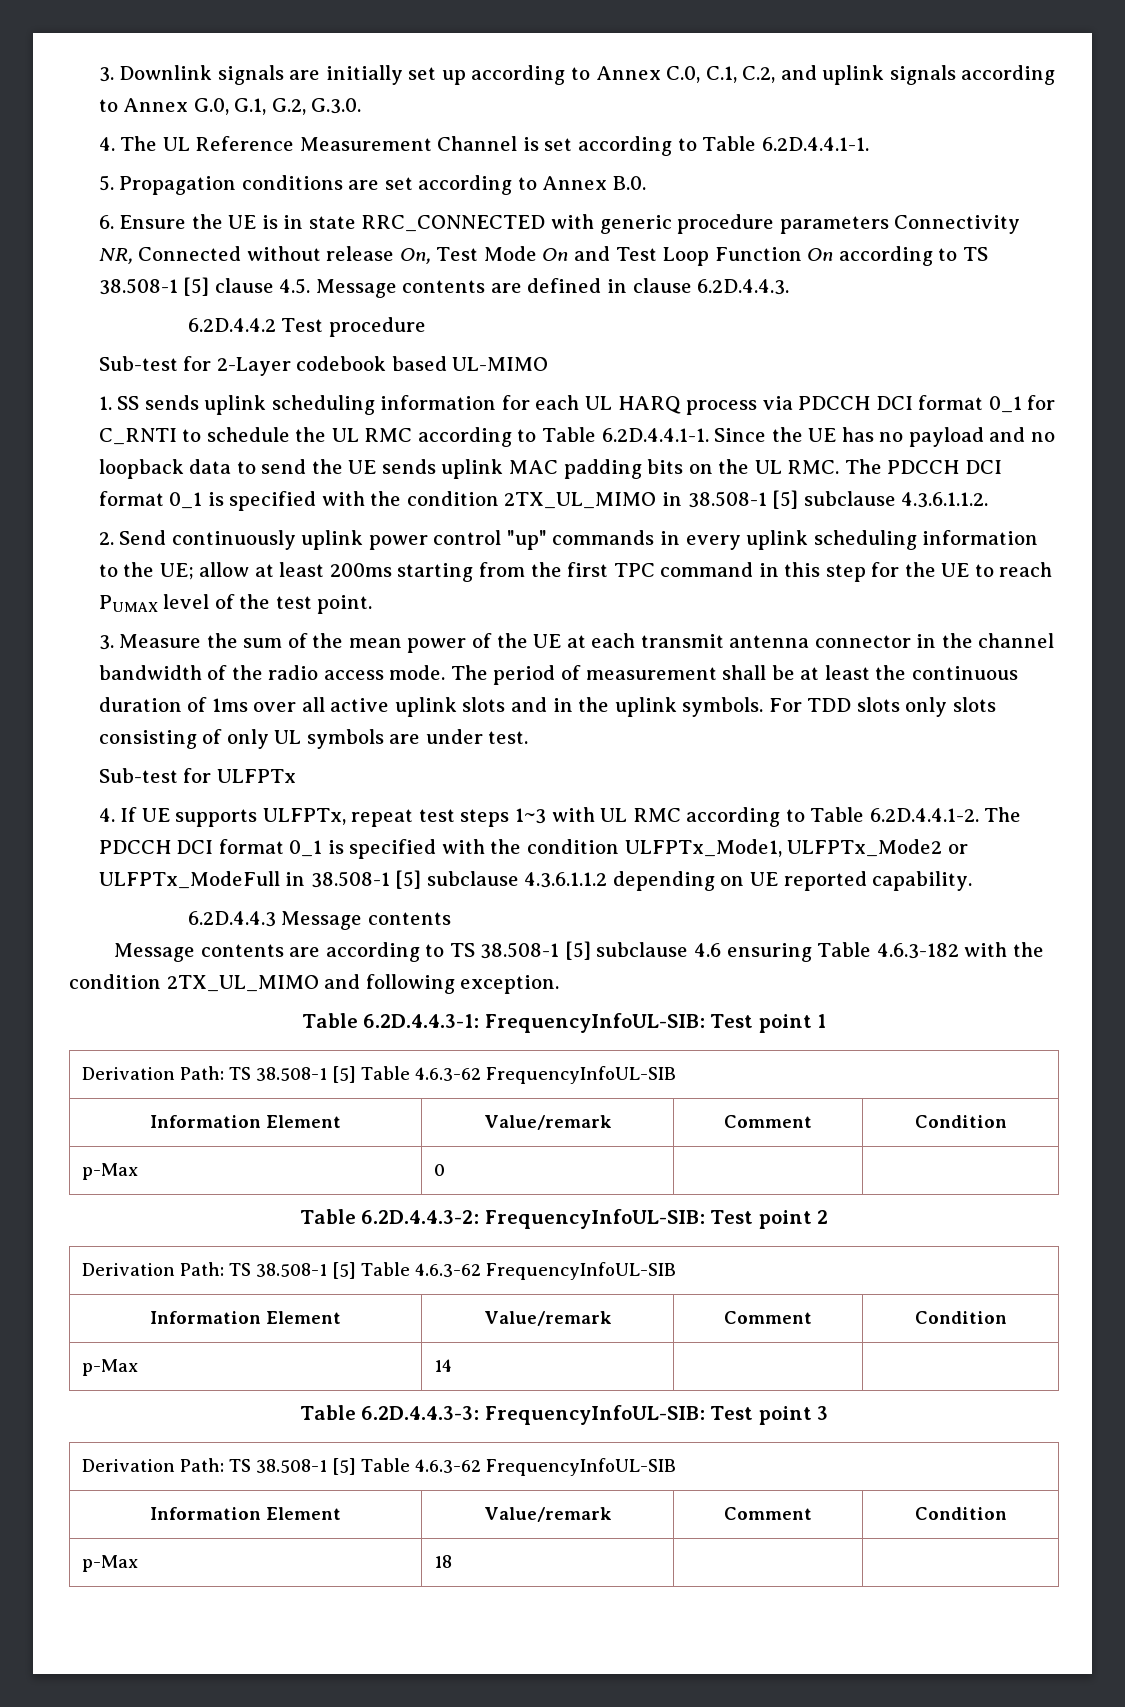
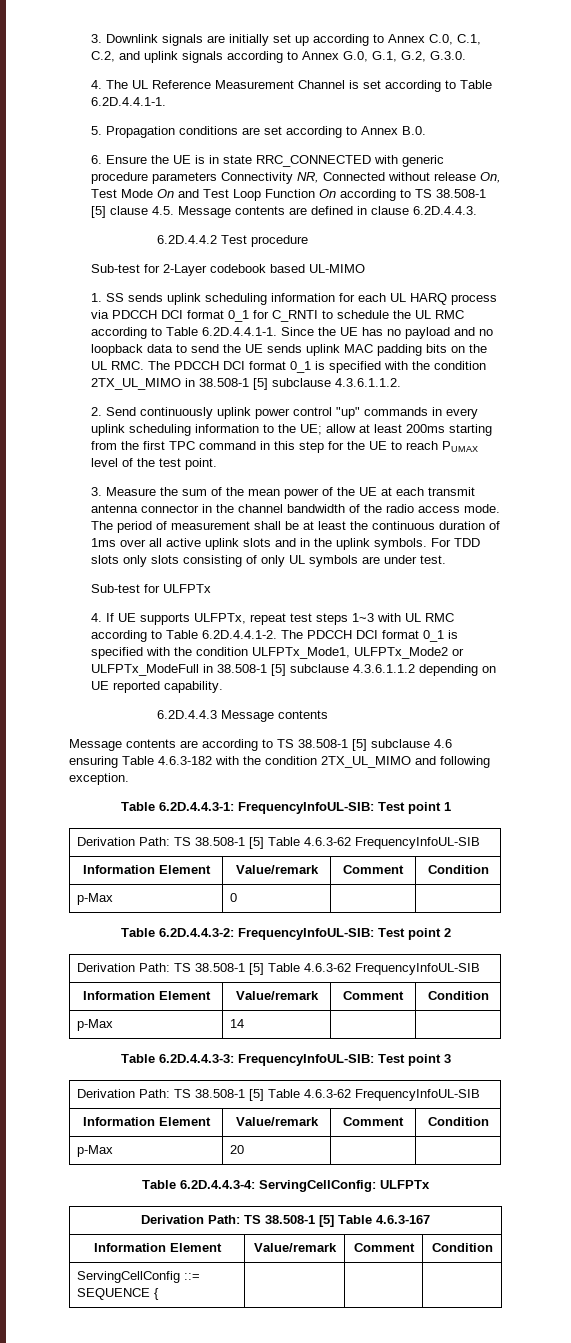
- p-Max | 18 | |
+ p-Max | 20 | |
+ Table 6.2D.4.4.3-4: ServingCellConfig: ULFPTx
+ Derivation Path: TS 38.508-1 [5] Table 4.6.3-167
+ Information Element | Value/remark | Comment | Condition
+ ServingCellConfig ::= SEQUENCE { | | |

